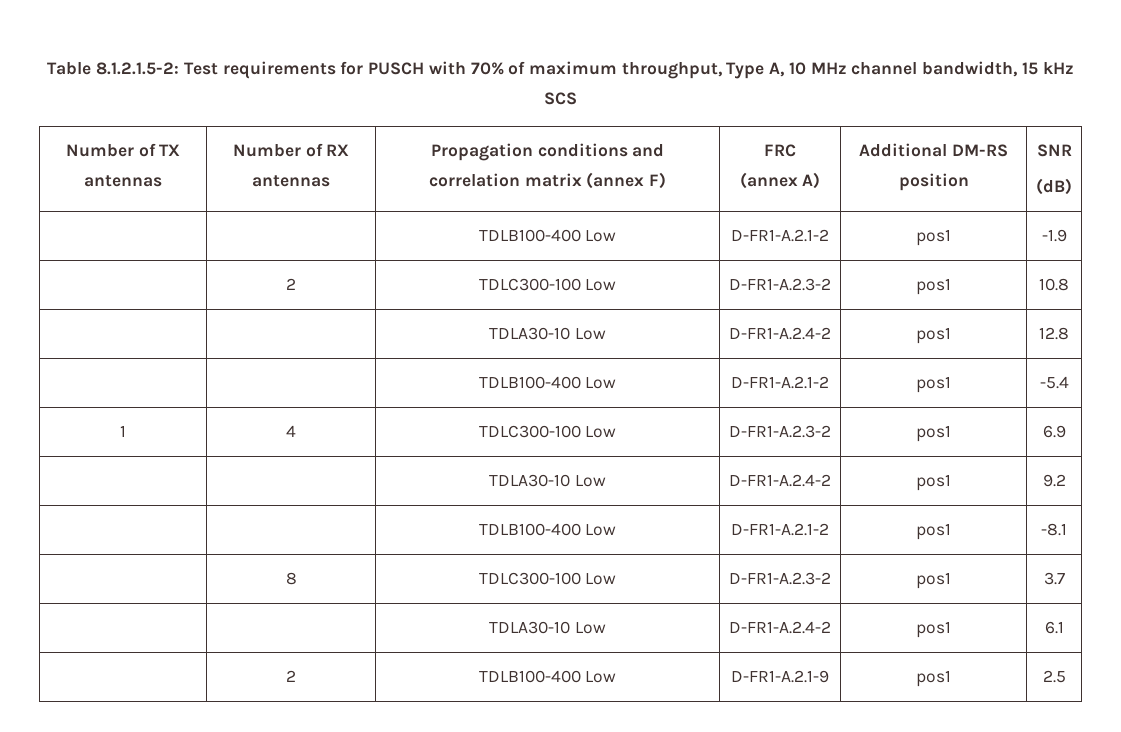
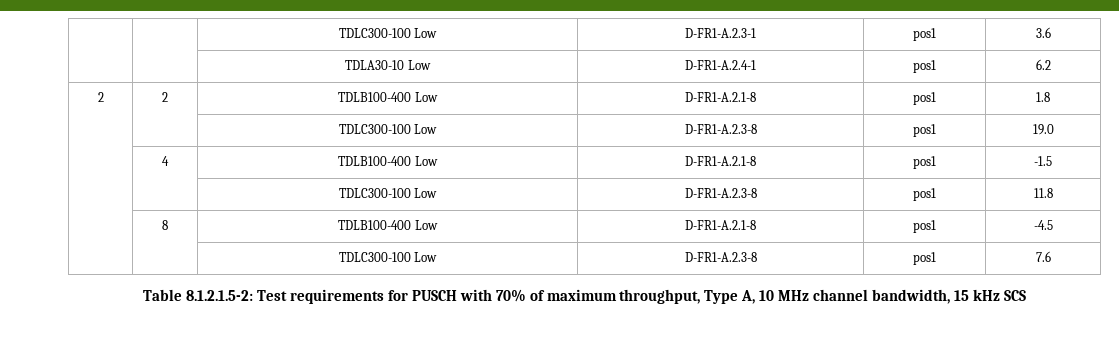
+ | | TDLC300-100 Low | D-FR1-A.2.3-1 | pos1 | 3.6
+ | | TDLA30-10 Low | D-FR1-A.2.4-1 | pos1 | 6.2
+ 2 | 2 | TDLB100-400 Low | D-FR1-A.2.1-8 | pos1 | 1.8
+ | | TDLC300-100 Low | D-FR1-A.2.3-8 | pos1 | 19.0
+ | 4 | TDLB100-400 Low | D-FR1-A.2.1-8 | pos1 | -1.5
+ | | TDLC300-100 Low | D-FR1-A.2.3-8 | pos1 | 11.8
+ | 8 | TDLB100-400 Low | D-FR1-A.2.1-8 | pos1 | -4.5
+ | | TDLC300-100 Low | D-FR1-A.2.3-8 | pos1 | 7.6
- Number of TX antennas | Number of RX antennas | Propagation conditions and correlation matrix (annex F) | FRC
- (annex A) | Additional DM-RS position | SNR
- (dB)
- | | TDLB100-400 Low | D-FR1-A.2.1-2 | pos1 | -1.9
- | 2 | TDLC300-100 Low | D-FR1-A.2.3-2 | pos1 | 10.8
- | | TDLA30-10 Low | D-FR1-A.2.4-2 | pos1 | 12.8
- | | TDLB100-400 Low | D-FR1-A.2.1-2 | pos1 | -5.4
- 1 | 4 | TDLC300-100 Low | D-FR1-A.2.3-2 | pos1 | 6.9
- | | TDLA30-10 Low | D-FR1-A.2.4-2 | pos1 | 9.2
- | | TDLB100-400 Low | D-FR1-A.2.1-2 | pos1 | -8.1
- | 8 | TDLC300-100 Low | D-FR1-A.2.3-2 | pos1 | 3.7
- | | TDLA30-10 Low | D-FR1-A.2.4-2 | pos1 | 6.1
- | 2 | TDLB100-400 Low | D-FR1-A.2.1-9 | pos1 | 2.5

